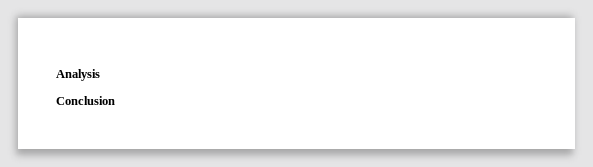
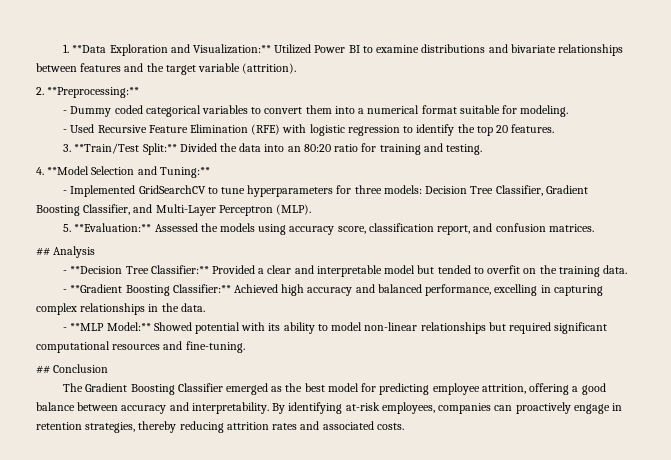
- Analysis
- Conclusion
+ 1. **Data Exploration and Visualization:** Utilized Power BI to examine distributions and bivariate relationships between features and the target variable (attrition).
+ 2. **Preprocessing:**
+ - Dummy coded categorical variables to convert them into a numerical format suitable for modeling.
+ - Used Recursive Feature Elimination (RFE) with logistic regression to identify the top 20 features.
+ 3. **Train/Test Split:** Divided the data into an 80:20 ratio for training and testing.
+ 4. **Model Selection and Tuning:**
+ - Implemented GridSearchCV to tune hyperparameters for three models: Decision Tree Classifier, Gradient Boosting Classifier, and Multi-Layer Perceptron (MLP).
+ 5. **Evaluation:** Assessed the models using accuracy score, classification report, and confusion matrices.
+ ## Analysis
+ - **Decision Tree Classifier:** Provided a clear and interpretable model but tended to overfit on the training data.
+ - **Gradient Boosting Classifier:** Achieved high accuracy and balanced performance, excelling in capturing complex relationships in the data.
+ - **MLP Model:** Showed potential with its ability to model non-linear relationships but required significant computational resources and fine-tuning.
+ ## Conclusion
+ The Gradient Boosting Classifier emerged as the best model for predicting employee attrition, offering a good balance between accuracy and interpretability. By identifying at-risk employees, companies can proactively engage in retention strategies, thereby reducing attrition rates and associated costs.

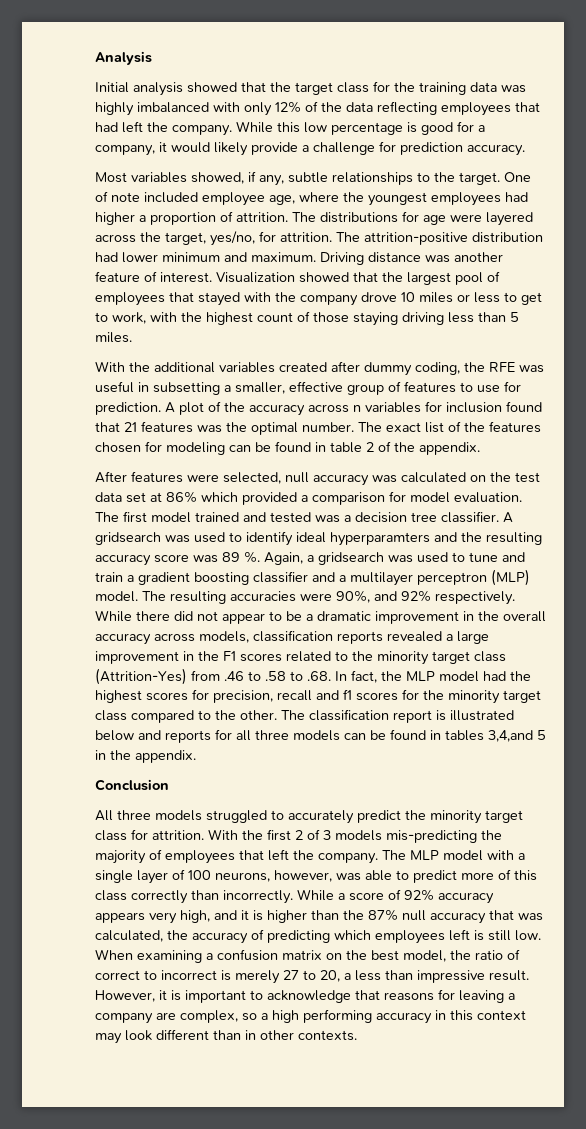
- 1. **Data Exploration and Visualization:** Utilized Power BI to examine distributions and bivariate relationships between features and the target variable (attrition).
- 2. **Preprocessing:**
- - Dummy coded categorical variables to convert them into a numerical format suitable for modeling.
- - Used Recursive Feature Elimination (RFE) with logistic regression to identify the top 20 features.
- 3. **Train/Test Split:** Divided the data into an 80:20 ratio for training and testing.
- 4. **Model Selection and Tuning:**
- - Implemented GridSearchCV to tune hyperparameters for three models: Decision Tree Classifier, Gradient Boosting Classifier, and Multi-Layer Perceptron (MLP).
- 5. **Evaluation:** Assessed the models using accuracy score, classification report, and confusion matrices.
- ## Analysis
- - **Decision Tree Classifier:** Provided a clear and interpretable model but tended to overfit on the training data.
- - **Gradient Boosting Classifier:** Achieved high accuracy and balanced performance, excelling in capturing complex relationships in the data.
- - **MLP Model:** Showed potential with its ability to model non-linear relationships but required significant computational resources and fine-tuning.
- ## Conclusion
- The Gradient Boosting Classifier emerged as the best model for predicting employee attrition, offering a good balance between accuracy and interpretability. By identifying at-risk employees, companies can proactively engage in retention strategies, thereby reducing attrition rates and associated costs.
+ Analysis
+ Initial analysis showed that the target class for the training data was highly imbalanced with only 12% of the data reflecting employees that had left the company. While this low percentage is good for a company, it would likely provide a challenge for prediction accuracy.
+ Most variables showed, if any, subtle relationships to the target. One of note included employee age, where the youngest employees had higher a proportion of attrition. The distributions for age were layered across the target, yes/no, for attrition. The attrition-positive distribution had lower minimum and maximum. Driving distance was another feature of interest. Visualization showed that the largest pool of employees that stayed with the company drove 10 miles or less to get to work, with the highest count of those staying driving less than 5 miles.
+ With the additional variables created after dummy coding, the RFE was useful in subsetting a smaller, effective group of features to use for prediction. A plot of the accuracy across n variables for inclusion found that 21 features was the optimal number. The exact list of the features chosen for modeling can be found in table 2 of the appendix.
+ After features were selected, null accuracy was calculated on the test data set at 86% which provided a comparison for model evaluation. The first model trained and tested was a decision tree classifier. A gridsearch was used to identify ideal hyperparamters and the resulting accuracy score was 89 %. Again, a gridsearch was used to tune and train a gradient boosting classifier and a multilayer perceptron (MLP) model. The resulting accuracies were 90%, and 92% respectively. While there did not appear to be a dramatic improvement in the overall accuracy across models, classification reports revealed a large improvement in the F1 scores related to the minority target class (Attrition-Yes) from .46 to .58 to .68. In fact, the MLP model had the highest scores for precision, recall and f1 scores for the minority target class compared to the other. The classification report is illustrated below and reports for all three models can be found in tables 3,4,and 5 in the appendix.
+ Conclusion
+ All three models struggled to accurately predict the minority target class for attrition. With the first 2 of 3 models mis-predicting the majority of employees that left the company. The MLP model with a single layer of 100 neurons, however, was able to predict more of this class correctly than incorrectly. While a score of 92% accuracy appears very high, and it is higher than the 87% null accuracy that was calculated, the accuracy of predicting which employees left is still low. When examining a confusion matrix on the best model, the ratio of correct to incorrect is merely 27 to 20, a less than impressive result. However, it is important to acknowledge that reasons for leaving a company are complex, so a high performing accuracy in this context may look different than in other contexts.

